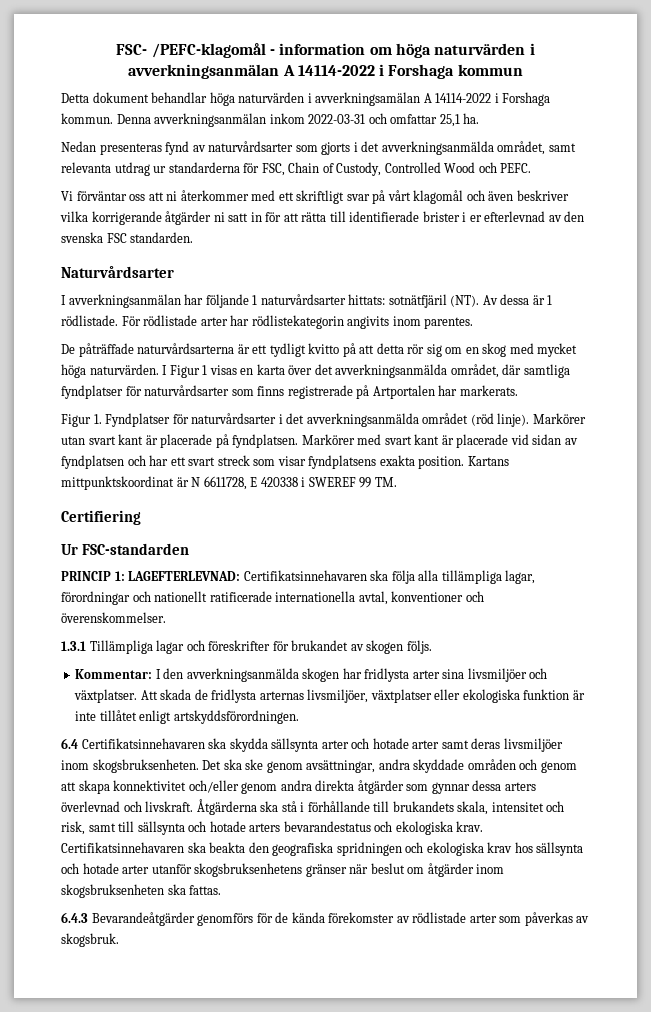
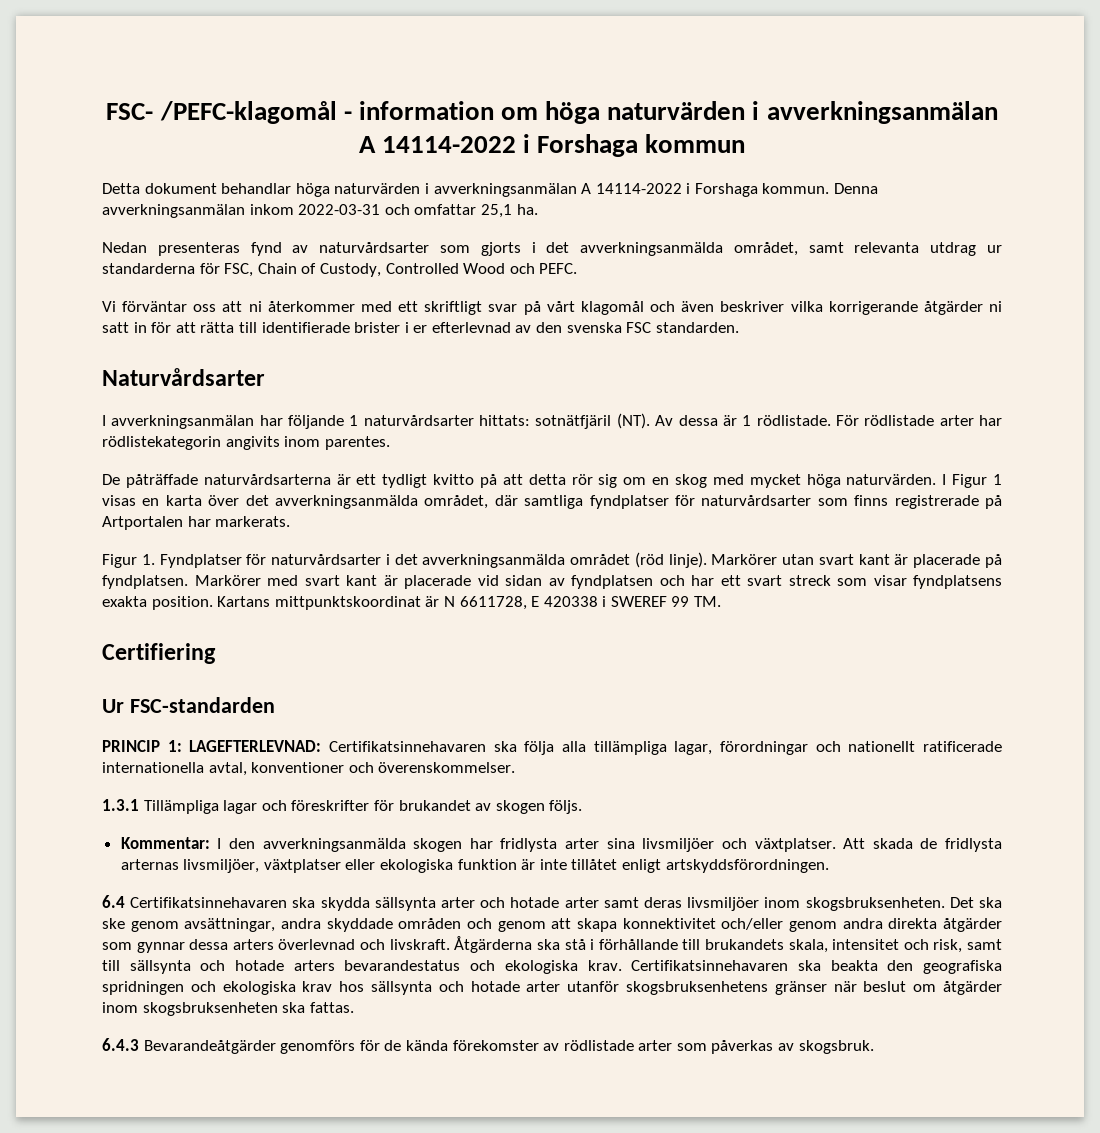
- Detta dokument behandlar höga naturvärden i avverkningsamälan A 14114-2022 i Forshaga kommun.
+ Detta dokument behandlar höga naturvärden i avverkningsanmälan A 14114-2022 i Forshaga kommun.

